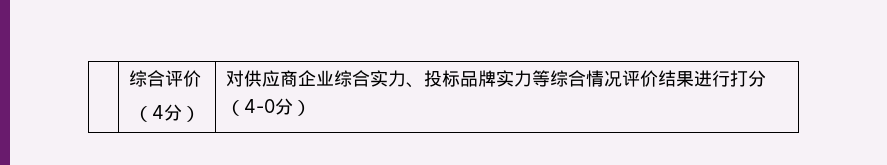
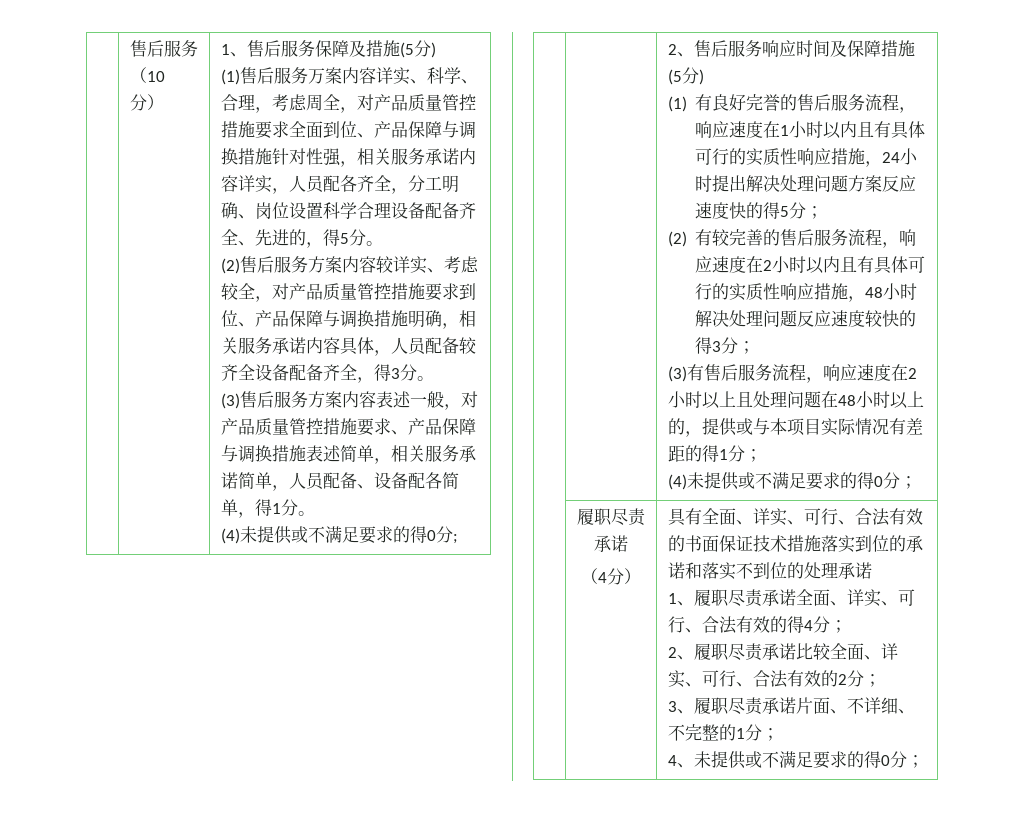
- 综合评价
- （4分） | 对供应商企业综合实力、投标品牌实力等综合情况评价结果进行打分（4-0分）
+ 售后服务（10分） | 1、售后服务保障及措施(5分)
+ (1)售后服务万案内容详实、科学、合理，考虑周全，对产品质量管控措施要求全面到位、产品保障与调换措施针对性强，相关服务承诺内容详实，人员配各齐全，分工明确、岗位设置科学合理设备配备齐全、先进的，得5分。
+ (2)售后服务方案内容较详实、考虑较全，对产品质量管控措施要求到位、产品保障与调换措施明确，相关服务承诺内容具体，人员配备较齐全设备配备齐全，得3分。
+ (3)售后服务方案内容表述一般，对产品质量管控措施要求、产品保障与调换措施表述简单，相关服务承诺简单，人员配备、设备配各简单，得1分。
+ (4)未提供或不满足要求的得0分;
+ | | 2、售后服务响应时间及保障措施(5分)
+ (1)有良好完誉的售后服务流程，响应速度在1小时以内且有具体可行的实质性响应措施，24小时提出解决处理问题方案反应速度快的得5分；
+ (2)有较完善的售后服务流程，响应速度在2小时以内且有具体可行的实质性响应措施，48小时解决处理问题反应速度较快的得3分；
+ (3)有售后服务流程，响应速度在2小时以上且处理问题在48小时以上的，提供或与本项目实际情况有差距的得1分；
+ (4)未提供或不满足要求的得0分；
+ | 履职尽责承诺
+ （4分） | 具有全面、详实、可行、合法有效的书面保证技术措施落实到位的承诺和落实不到位的处理承诺
+ 1、履职尽责承诺全面、详实、可行、合法有效的得4分；
+ 2、履职尽责承诺比较全面、详实、可行、合法有效的2分；
+ 3、履职尽责承诺片面、不详细、不完整的1分；
+ 4、未提供或不满足要求的得0分；

